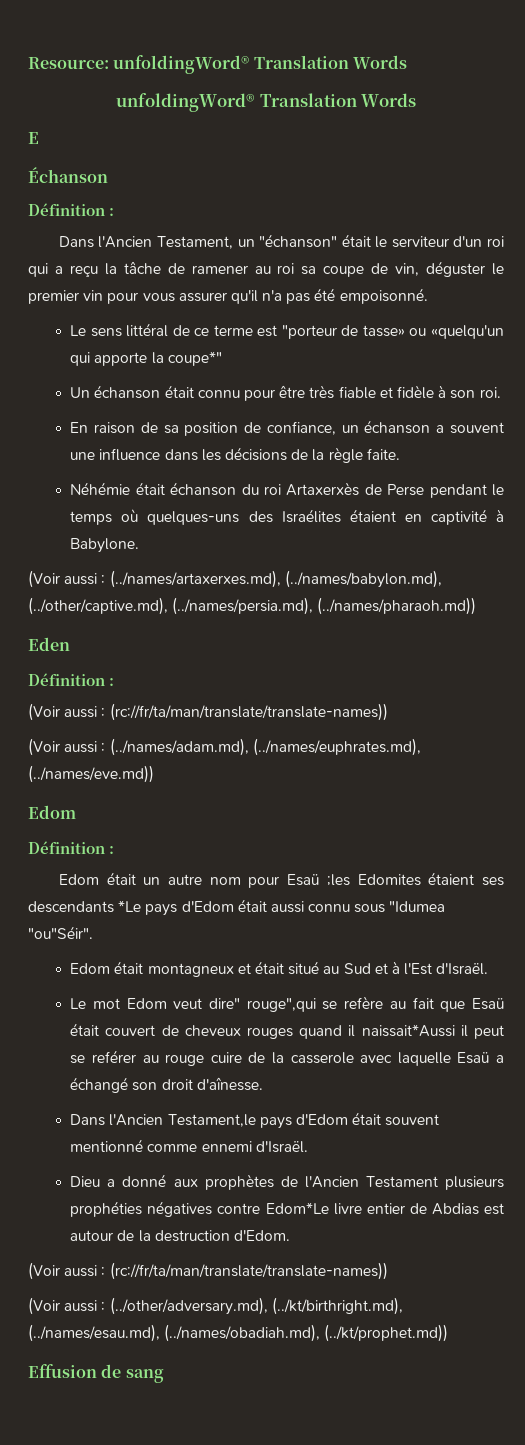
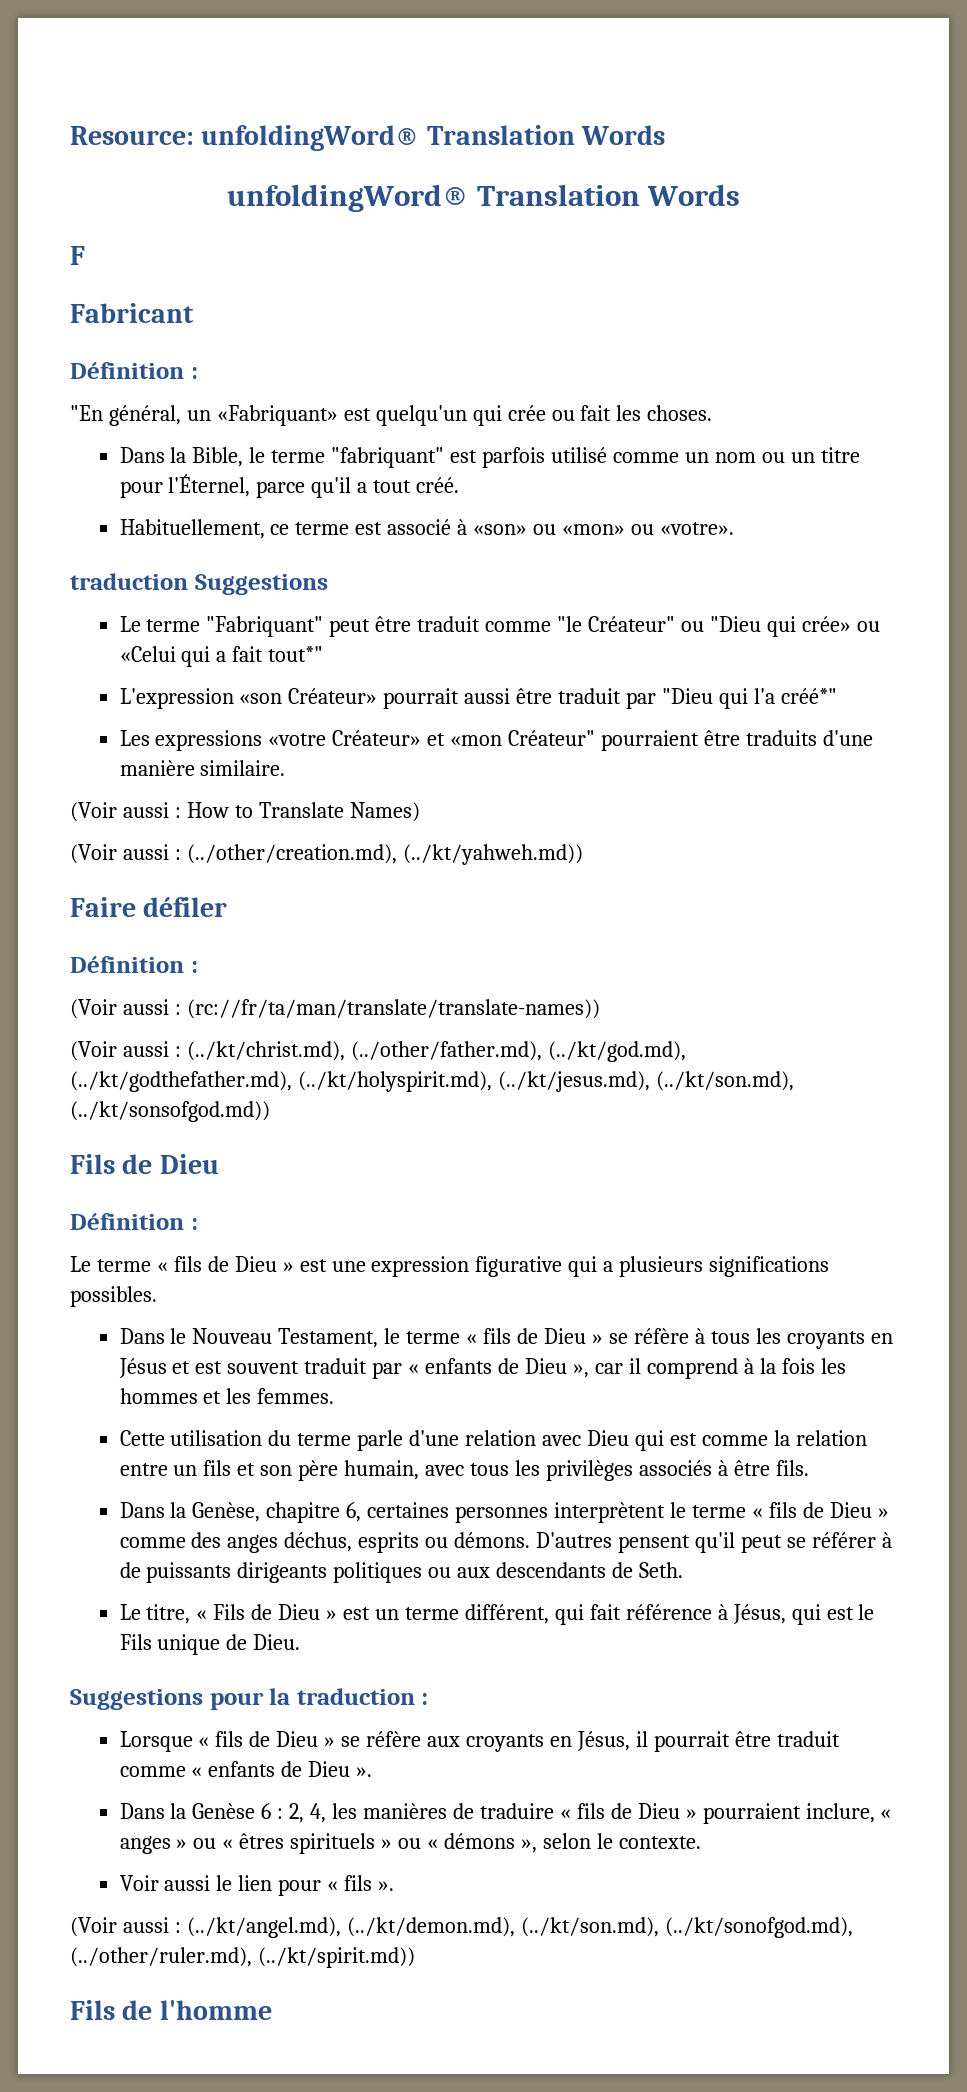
- E
- Échanson
+ F
+ Fabricant
  Définition :
- Dans l'Ancien Testament, un "échanson" était le serviteur d'un roi qui a reçu la tâche de ramener au roi sa coupe de vin, déguster le premier vin pour vous assurer qu'il n'a pas été empoisonné.
- Le sens littéral de ce terme est "porteur de tasse» ou «quelqu'un qui apporte la coupe*"
- Un échanson était connu pour être très fiable et fidèle à son roi.
- En raison de sa position de confiance, un échanson a souvent une influence dans les décisions de la règle faite.
- Néhémie était échanson du roi Artaxerxès de Perse pendant le temps où quelques-uns des Israélites étaient en captivité à Babylone.
- (Voir aussi : (../names/artaxerxes.md), (../names/babylon.md), (../other/captive.md), (../names/persia.md), (../names/pharaoh.md))
- Eden
+ "En général, un «Fabriquant» est quelqu'un qui crée ou fait les choses.
+ Dans la Bible, le terme "fabriquant" est parfois utilisé comme un nom ou un titre pour l'Éternel, parce qu'il a tout créé.
+ Habituellement, ce terme est associé à «son» ou «mon» ou «votre».
+ traduction Suggestions
+ Le terme "Fabriquant" peut être traduit comme "le Créateur" ou "Dieu qui crée» ou «Celui qui a fait tout*"
+ L'expression «son Créateur» pourrait aussi être traduit par "Dieu qui l'a créé*"
+ Les expressions «votre Créateur» et «mon Créateur" pourraient être traduits d'une manière similaire.
+ (Voir aussi : How to Translate Names)
+ (Voir aussi : (../other/creation.md), (../kt/yahweh.md))
+ Faire défiler
- (Voir aussi : (../names/adam.md), (../names/euphrates.md), (../names/eve.md))
- Edom
+ (Voir aussi : (../kt/christ.md), (../other/father.md), (../kt/god.md), (../kt/godthefather.md), (../kt/holyspirit.md), (../kt/jesus.md), (../kt/son.md), (../kt/sonsofgod.md))
+ Fils de Dieu
  Définition :
- Edom était un autre nom pour Esaü ;les Edomites étaient ses descendants *Le pays d'Edom était aussi connu sous "Idumea "ou"Séir".
- Edom était montagneux et était situé au Sud et à l'Est d'Israël.
- Le mot Edom veut dire" rouge",qui se refère au fait que Esaü était couvert de cheveux rouges quand il naissait*Aussi il peut se reférer au rouge cuire de la casserole avec laquelle Esaü a échangé son droit d'aînesse.
- Dans l'Ancien Testament,le pays d'Edom était souvent mentionné comme ennemi d'Israël.
- Dieu a donné aux prophètes de l'Ancien Testament plusieurs prophéties négatives contre Edom*Le livre entier de Abdias est autour de la destruction d'Edom.
- (Voir aussi : (rc://fr/ta/man/translate/translate-names))
- (Voir aussi : (../other/adversary.md), (../kt/birthright.md), (../names/esau.md), (../names/obadiah.md), (../kt/prophet.md))
- Effusion de sang
+ Le terme « fils de Dieu » est une expression figurative qui a plusieurs significations possibles.
+ Dans le Nouveau Testament, le terme « fils de Dieu » se réfère à tous les croyants en Jésus et est souvent traduit par « enfants de Dieu », car il comprend à la fois les hommes et les femmes.
+ Cette utilisation du terme parle d'une relation avec Dieu qui est comme la relation entre un fils et son père humain, avec tous les privilèges associés à être fils.
+ Dans la Genèse, chapitre 6, certaines personnes interprètent le terme « fils de Dieu » comme des anges déchus, esprits ou démons. D'autres pensent qu'il peut se référer à de puissants dirigeants politiques ou aux descendants de Seth.
+ Le titre, « Fils de Dieu » est un terme différent, qui fait référence à Jésus, qui est le Fils unique de Dieu.
+ Suggestions pour la traduction :
+ Lorsque « fils de Dieu » se réfère aux croyants en Jésus, il pourrait être traduit comme « enfants de Dieu ».
+ Dans la Genèse 6 : 2, 4, les manières de traduire « fils de Dieu » pourraient inclure, « anges » ou « êtres spirituels » ou « démons », selon le contexte.
+ Voir aussi le lien pour « fils ».
+ (Voir aussi : (../kt/angel.md), (../kt/demon.md), (../kt/son.md), (../kt/sonofgod.md), (../other/ruler.md), (../kt/spirit.md))
+ Fils de l'homme

